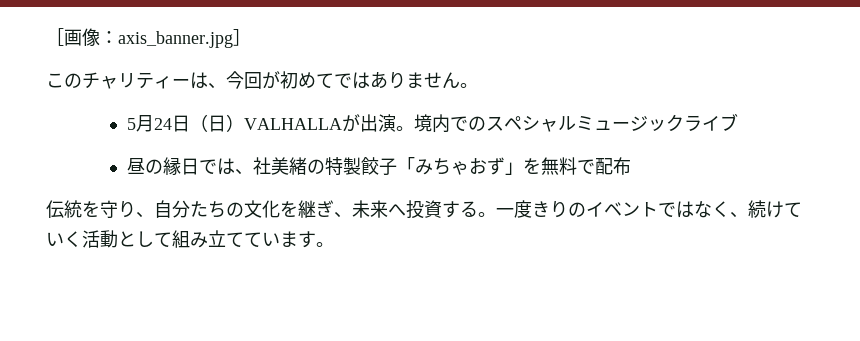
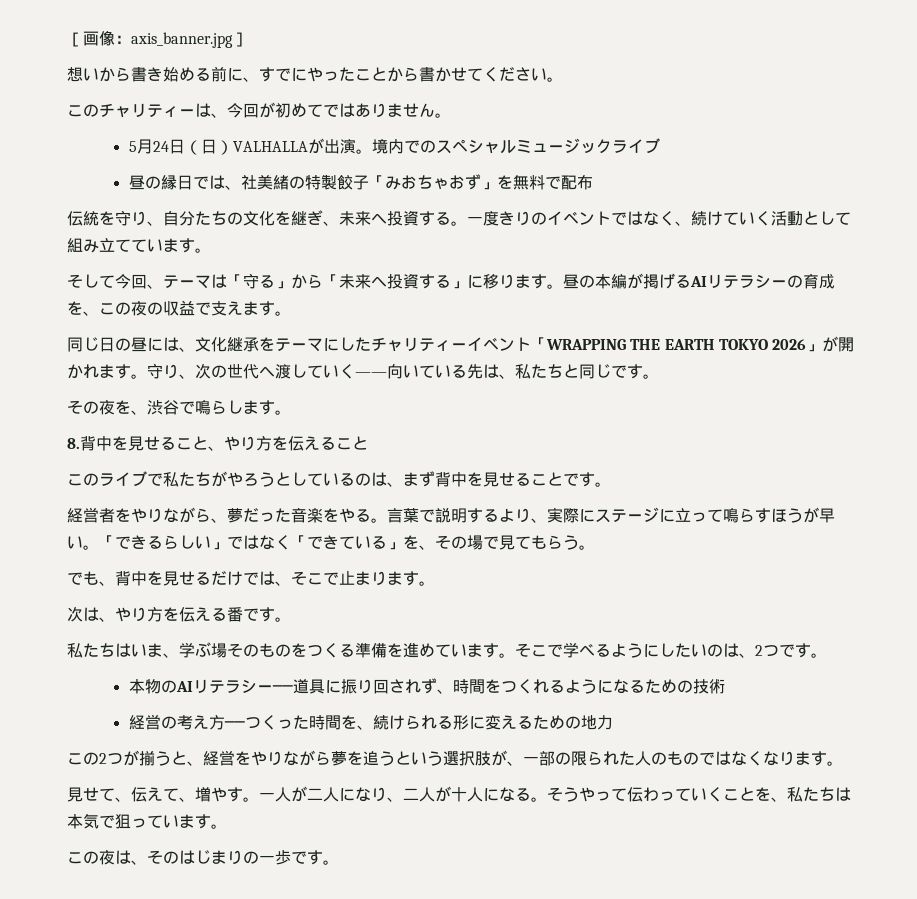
+ 想いから書き始める前に、すでにやったことから書かせてください。
- 昼の縁日では、社美緒の特製餃子「みちゃおず」を無料で配布
+ 昼の縁日では、社美緒の特製餃子「みおちゃおず」を無料で配布
+ そして今回、テーマは「守る」から「未来へ投資する」に移ります。昼の本編が掲げるAIリテラシーの育成を、この夜の収益で支えます。
+ 同じ日の昼には、文化継承をテーマにしたチャリティーイベント「WRAPPING THE EARTH TOKYO 2026」が開かれます。守り、次の世代へ渡していく——向いている先は、私たちと同じです。
+ その夜を、渋谷で鳴らします。
+ 8.背中を見せること、やり方を伝えること
+ このライブで私たちがやろうとしているのは、まず背中を見せることです。
+ 経営者をやりながら、夢だった音楽をやる。言葉で説明するより、実際にステージに立って鳴らすほうが早い。「できるらしい」ではなく「できている」を、その場で見てもらう。
+ でも、背中を見せるだけでは、そこで止まります。
+ 次は、やり方を伝える番です。
+ 私たちはいま、学ぶ場そのものをつくる準備を進めています。そこで学べるようにしたいのは、2つです。
+ 本物のAIリテラシー──道具に振り回されず、時間をつくれるようになるための技術
+ 経営の考え方──つくった時間を、続けられる形に変えるための地力
+ この2つが揃うと、経営をやりながら夢を追うという選択肢が、一部の限られた人のものではなくなります。
+ 見せて、伝えて、増やす。一人が二人になり、二人が十人になる。そうやって伝わっていくことを、私たちは本気で狙っています。
+ この夜は、そのはじまりの一歩です。

